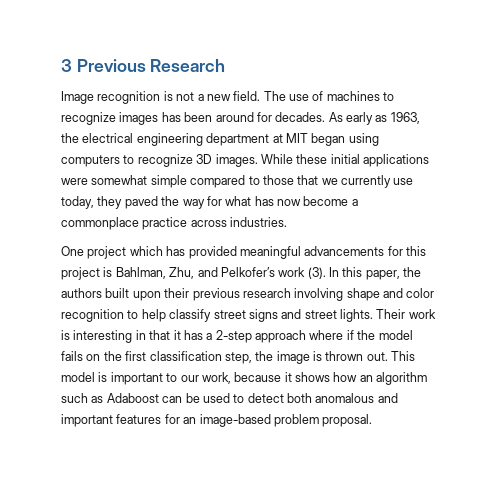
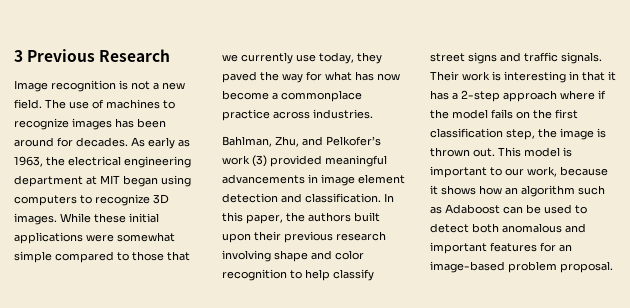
- One project which has provided meaningful advancements for this project is Bahlman, Zhu, and Pelkofer’s work (3).
+ Bahlman, Zhu, and Pelkofer’s work (3) provided meaningful advancements in image element detection and classification.
- In this paper, the authors built upon their previous research involving shape and color recognition to help classify street signs and street lights.
+ In this paper, the authors built upon their previous research involving shape and color recognition to help classify street signs and traffic signals.

